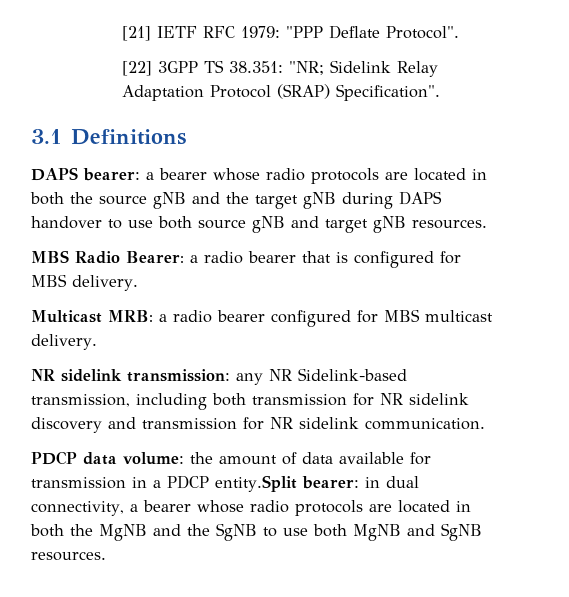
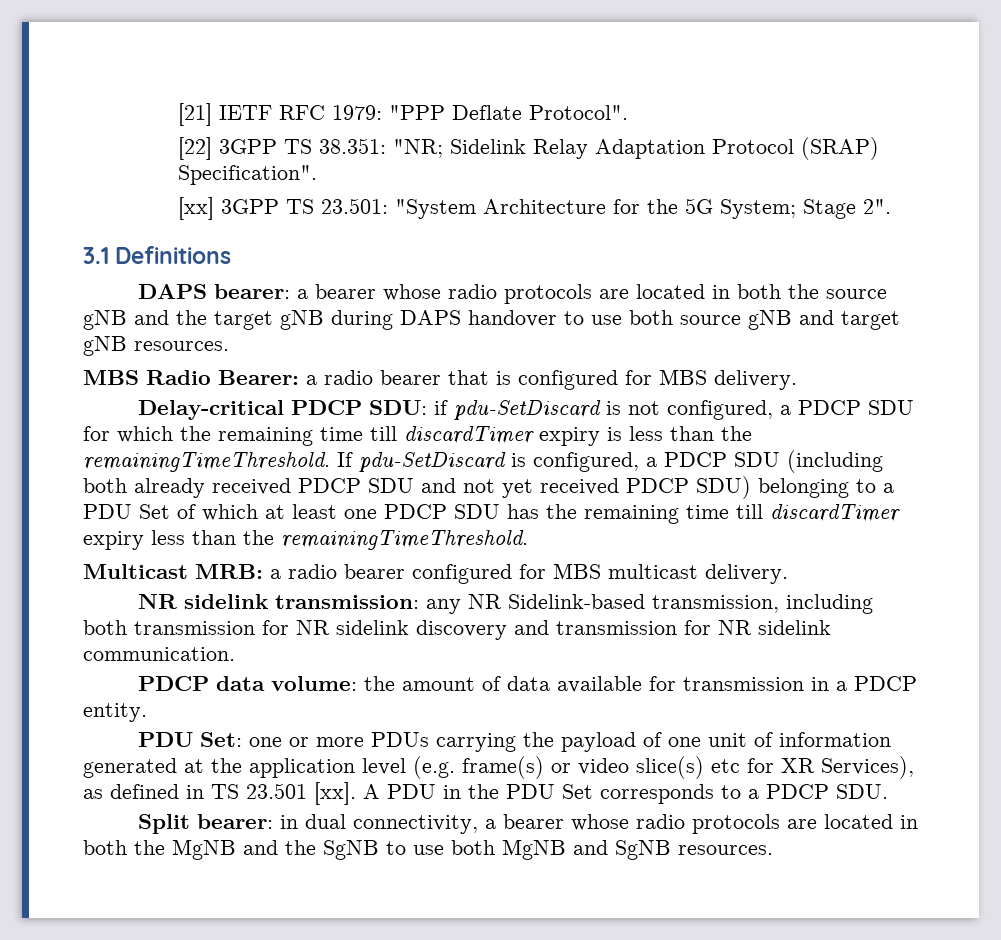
+ [xx] 3GPP TS 23.501: "System Architecture for the 5G System; Stage 2".
+ Delay-critical PDCP SDU: if pdu-SetDiscard is not configured, a PDCP SDU for which the remaining time till discardTimer expiry is less than the remainingTimeThreshold. If pdu-SetDiscard is configured, a PDCP SDU (including both already received PDCP SDU and not yet received PDCP SDU) belonging to a PDU Set of which at least one PDCP SDU has the remaining time till discardTimer expiry less than the remainingTimeThreshold.
- PDCP data volume: the amount of data available for transmission in a PDCP entity.Split bearer: in dual connectivity, a bearer whose radio protocols are located in both the MgNB and the SgNB to use both MgNB and SgNB resources.
+ PDCP data volume: the amount of data available for transmission in a PDCP entity.
+ PDU Set: one or more PDUs carrying the payload of one unit of information generated at the application level (e.g. frame(s) or video slice(s) etc for XR Services), as defined in TS 23.501 [xx]. A PDU in the PDU Set corresponds to a PDCP SDU.
+ Split bearer: in dual connectivity, a bearer whose radio protocols are located in both the MgNB and the SgNB to use both MgNB and SgNB resources.

